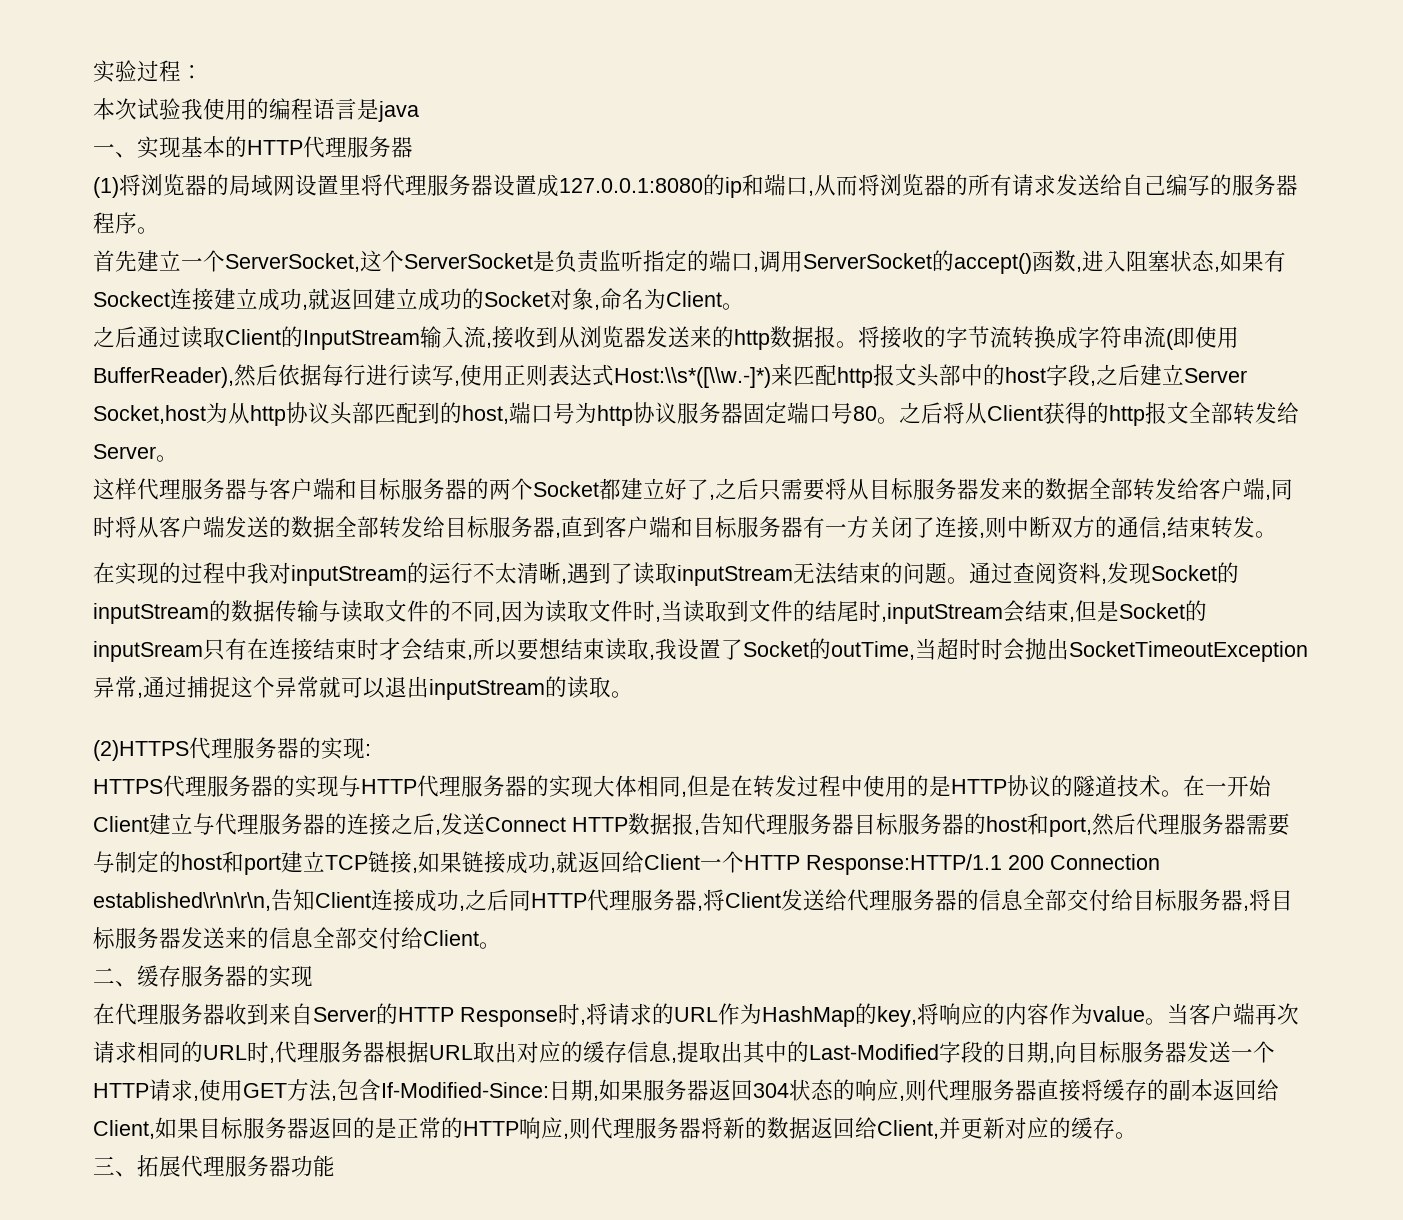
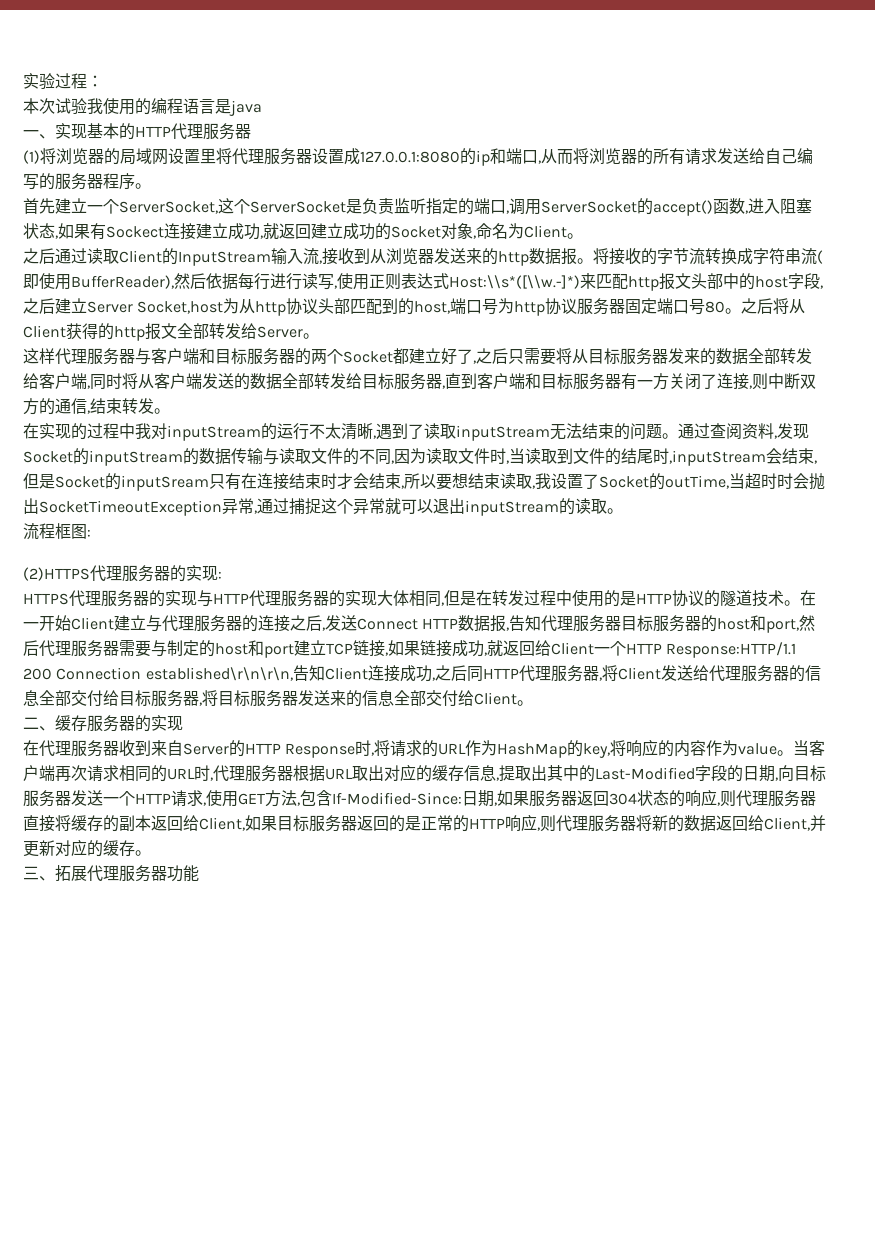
+ 流程框图:

